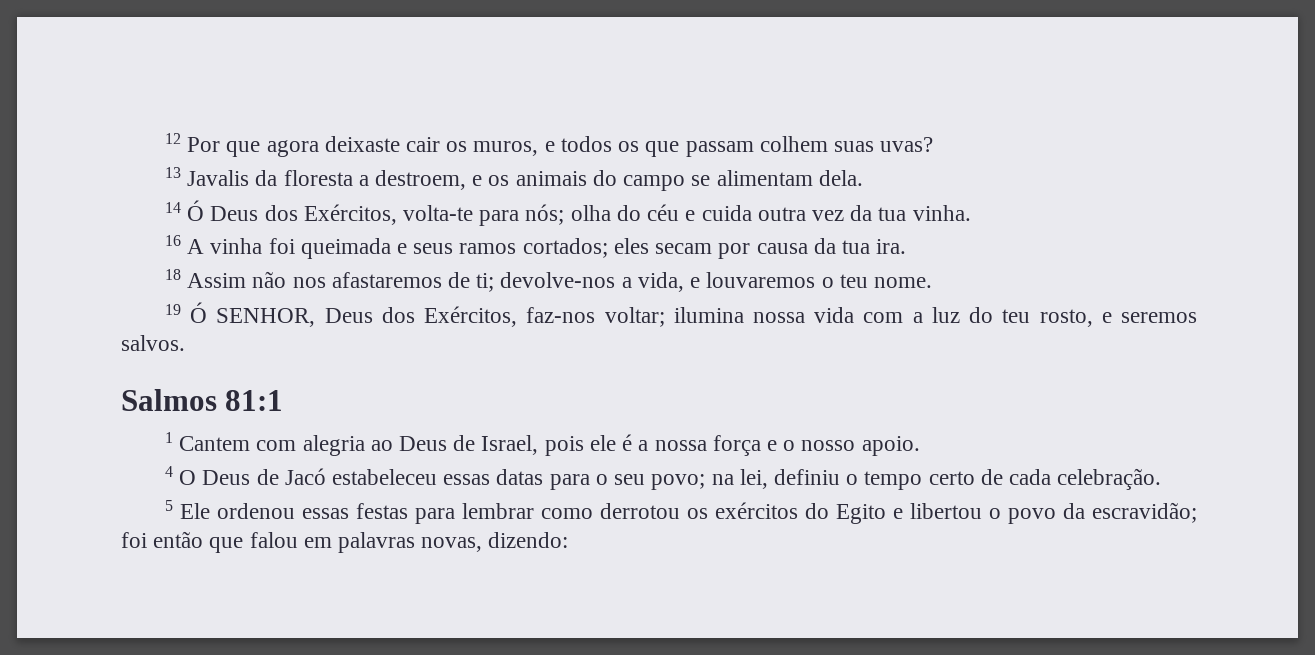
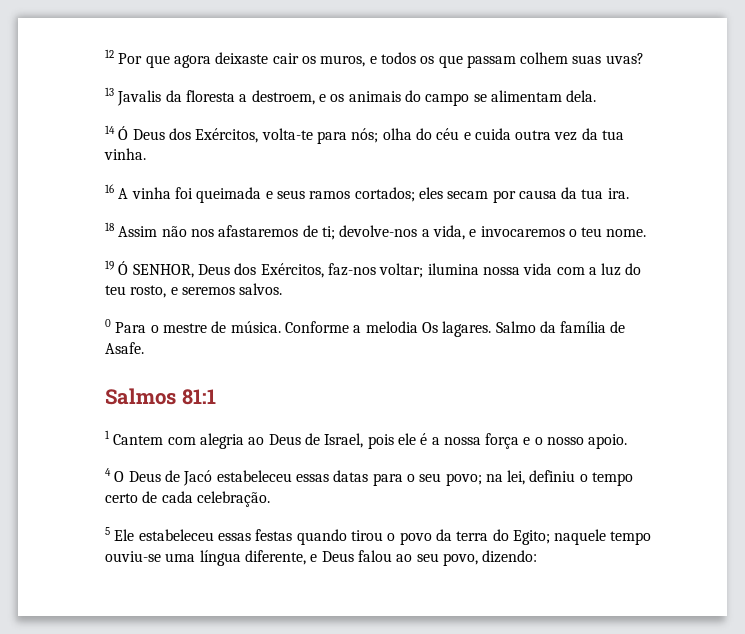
- 18 Assim não nos afastaremos de ti; devolve-nos a vida, e louvaremos o teu nome.
+ 18 Assim não nos afastaremos de ti; devolve-nos a vida, e invocaremos o teu nome.
+ 0 Para o mestre de música. Conforme a melodia Os lagares. Salmo da família de Asafe.
- 5 Ele ordenou essas festas para lembrar como derrotou os exércitos do Egito e libertou o povo da escravidão; foi então que falou em palavras novas, dizendo:
+ 5 Ele estabeleceu essas festas quando tirou o povo da terra do Egito; naquele tempo ouviu-se uma língua diferente, e Deus falou ao seu povo, dizendo:

